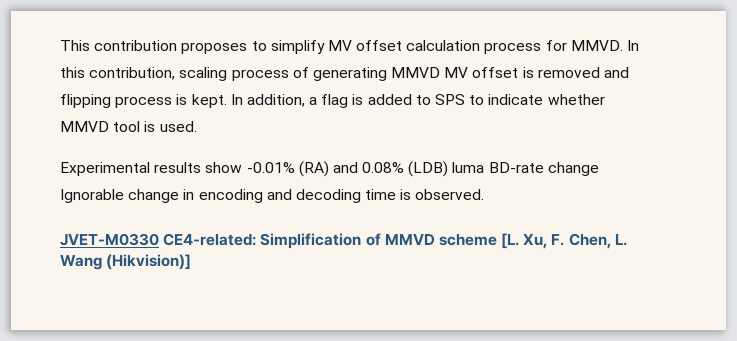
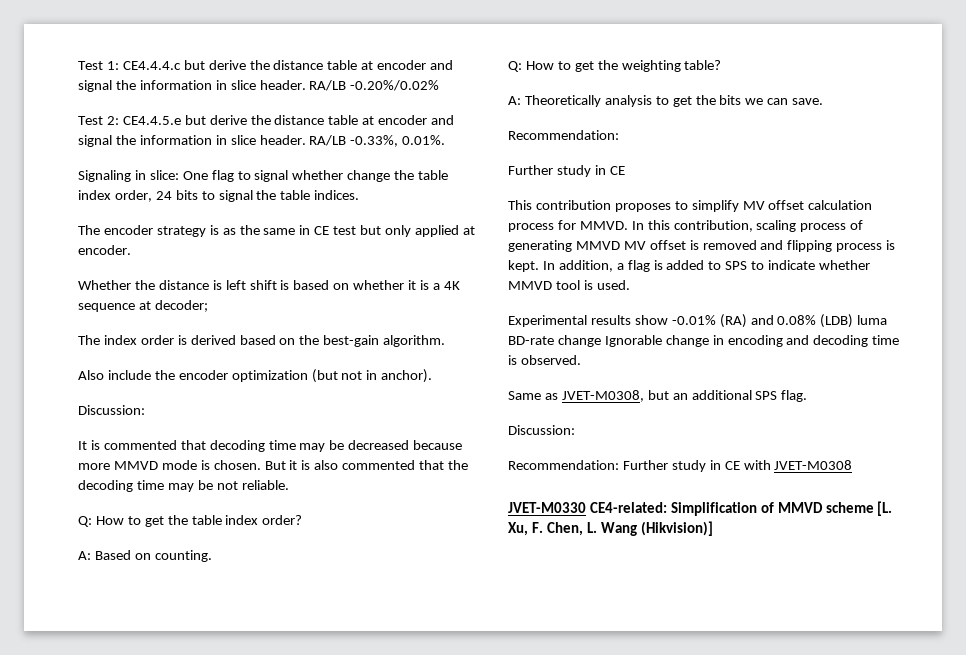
+ Test 1: CE4.4.4.c but derive the distance table at encoder and signal the information in slice header. RA/LB -0.20%/0.02%
+ Test 2: CE4.4.5.e but derive the distance table at encoder and signal the information in slice header. RA/LB -0.33%, 0.01%.
+ Signaling in slice: One flag to signal whether change the table index order, 24 bits to signal the table indices.
+ The encoder strategy is as the same in CE test but only applied at encoder.
+ Whether the distance is left shift is based on whether it is a 4K sequence at decoder;
+ The index order is derived based on the best-gain algorithm.
+ Also include the encoder optimization (but not in anchor).
+ Discussion:
+ It is commented that decoding time may be decreased because more MMVD mode is chosen. But it is also commented that the decoding time may be not reliable.
+ Q: How to get the table index order?
+ A: Based on counting.
+ Q: How to get the weighting table?
+ A: Theoretically analysis to get the bits we can save.
+ Recommendation:
+ Further study in CE
+ Same as JVET-M0308, but an additional SPS flag.
+ Discussion:
+ Recommendation: Further study in CE with JVET-M0308

